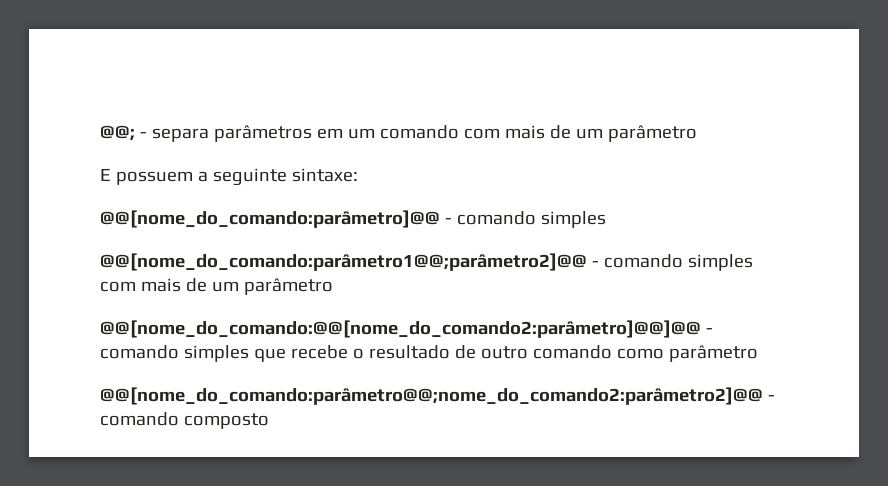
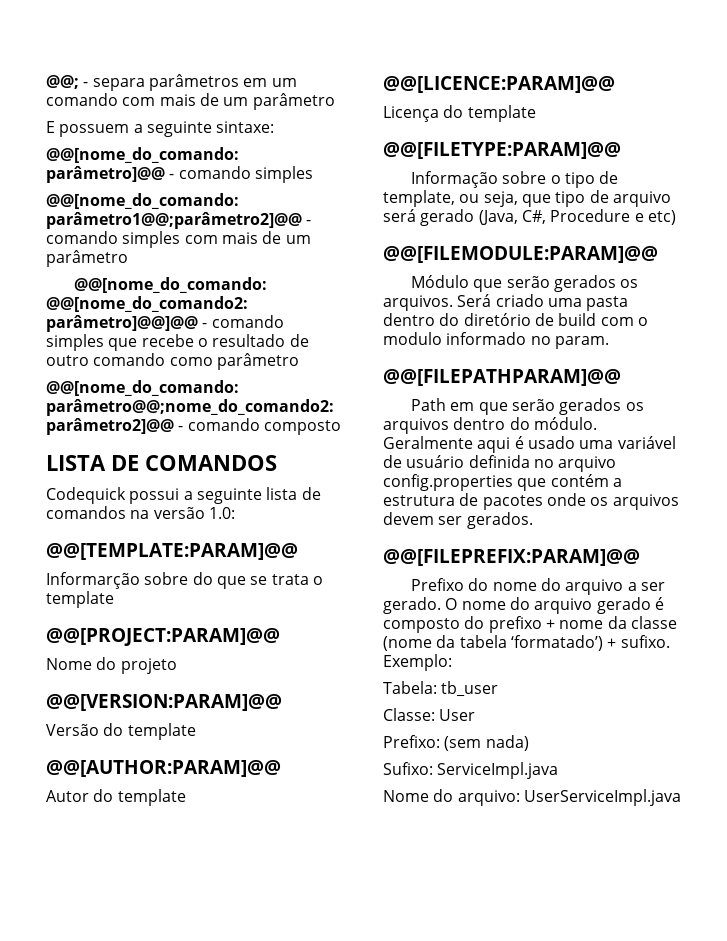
+ LISTA DE COMANDOS
+ Codequick possui a seguinte lista de comandos na versão 1.0:
+ @@[TEMPLATE:PARAM]@@
+ Informarção sobre do que se trata o template
+ @@[PROJECT:PARAM]@@
+ Nome do projeto
+ @@[VERSION:PARAM]@@
+ Versão do template
+ @@[AUTHOR:PARAM]@@
+ Autor do template
+ @@[LICENCE:PARAM]@@
+ Licença do template
+ @@[FILETYPE:PARAM]@@
+ Informação sobre o tipo de template, ou seja, que tipo de arquivo será gerado (Java, C#, Procedure e etc)
+ @@[FILEMODULE:PARAM]@@
+ Módulo que serão gerados os arquivos. Será criado uma pasta dentro do diretório de build com o modulo informado no param.
+ @@[FILEPATHPARAM]@@
+ Path em que serão gerados os arquivos dentro do módulo. Geralmente aqui é usado uma variável de usuário definida no arquivo config.properties que contém a estrutura de pacotes onde os arquivos devem ser gerados.
+ @@[FILEPREFIX:PARAM]@@
+ Prefixo do nome do arquivo a ser gerado. O nome do arquivo gerado é composto do prefixo + nome da classe (nome da tabela ‘formatado’) + sufixo. Exemplo:
+ Tabela: tb_user
+ Classe: User
+ Prefixo: (sem nada)
+ Sufixo: ServiceImpl.java
+ Nome do arquivo: UserServiceImpl.java

